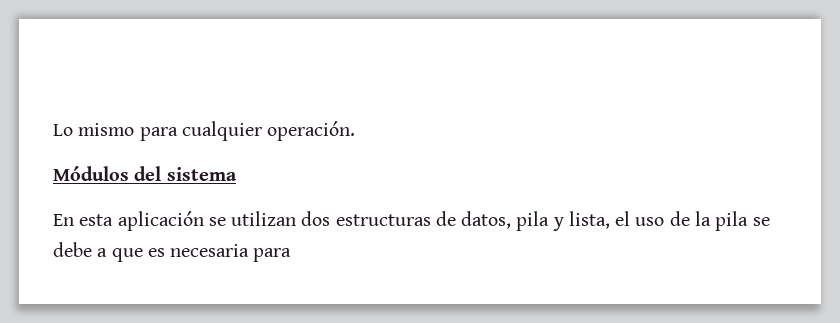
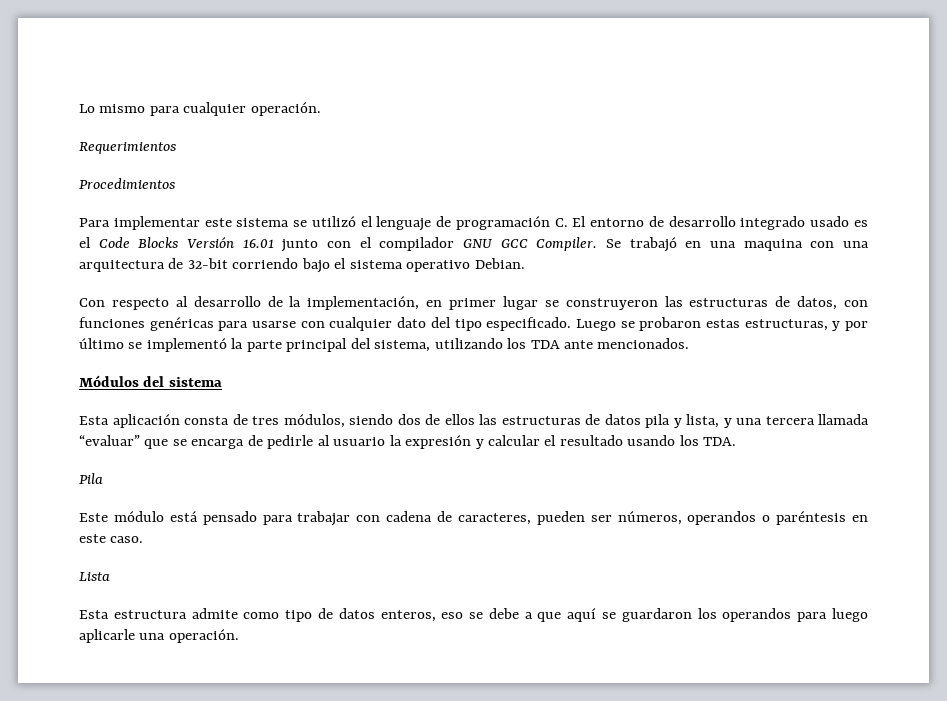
+ Requerimientos
+ Procedimientos
+ Para implementar este sistema se utilizó el lenguaje de programación C. El entorno de desarrollo integrado usado es el Code Blocks Versión 16.01 junto con el compilador GNU GCC Compiler. Se trabajó en una maquina con una arquitectura de 32-bit corriendo bajo el sistema operativo Debian.
+ Con respecto al desarrollo de la implementación, en primer lugar se construyeron las estructuras de datos, con funciones genéricas para usarse con cualquier dato del tipo especificado. Luego se probaron estas estructuras, y por último se implementó la parte principal del sistema, utilizando los TDA ante mencionados.
  Módulos del sistema
- En esta aplicación se utilizan dos estructuras de datos, pila y lista, el uso de la pila se debe a que es necesaria para
+ Esta aplicación consta de tres módulos, siendo dos de ellos las estructuras de datos pila y lista, y una tercera llamada “evaluar” que se encarga de pedirle al usuario la expresión y calcular el resultado usando los TDA.
+ Pila
+ Este módulo está pensado para trabajar con cadena de caracteres, pueden ser números, operandos o paréntesis en este caso.
+ Lista
+ Esta estructura admite como tipo de datos enteros, eso se debe a que aquí se guardaron los operandos para luego aplicarle una operación.

